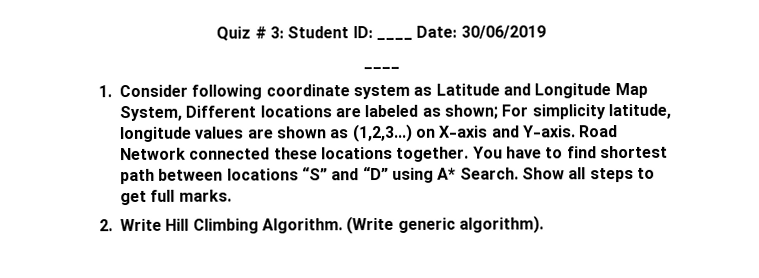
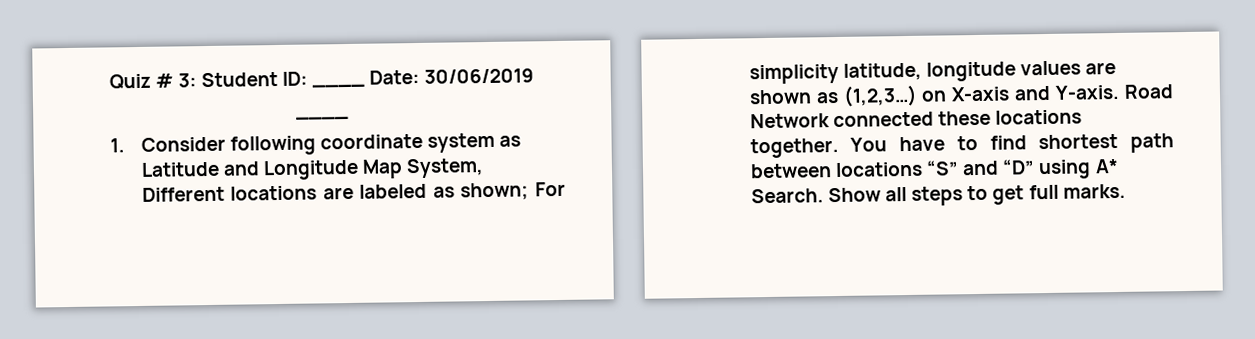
- 2. Write Hill Climbing Algorithm. (Write generic algorithm).

